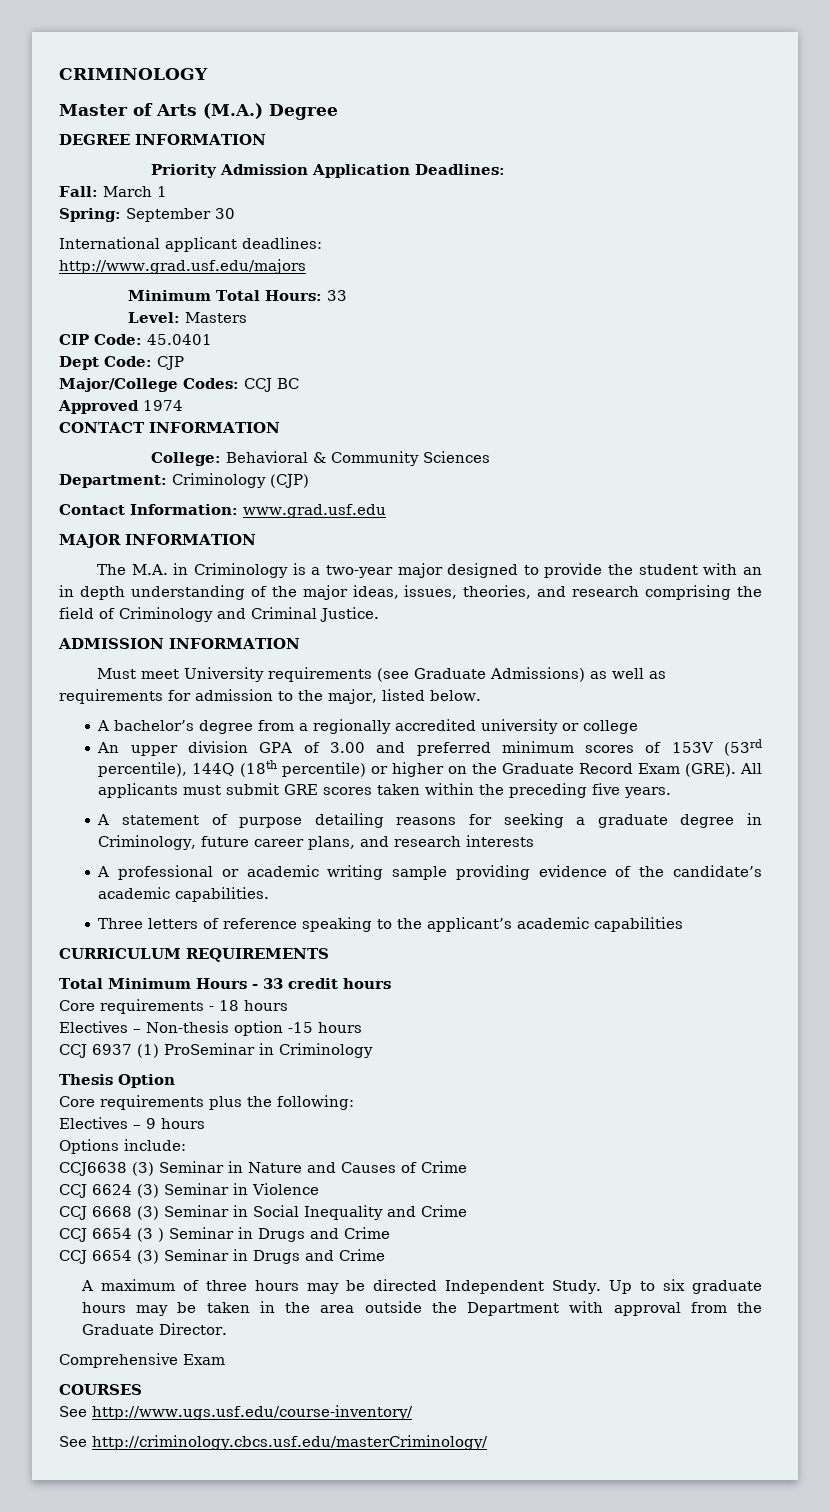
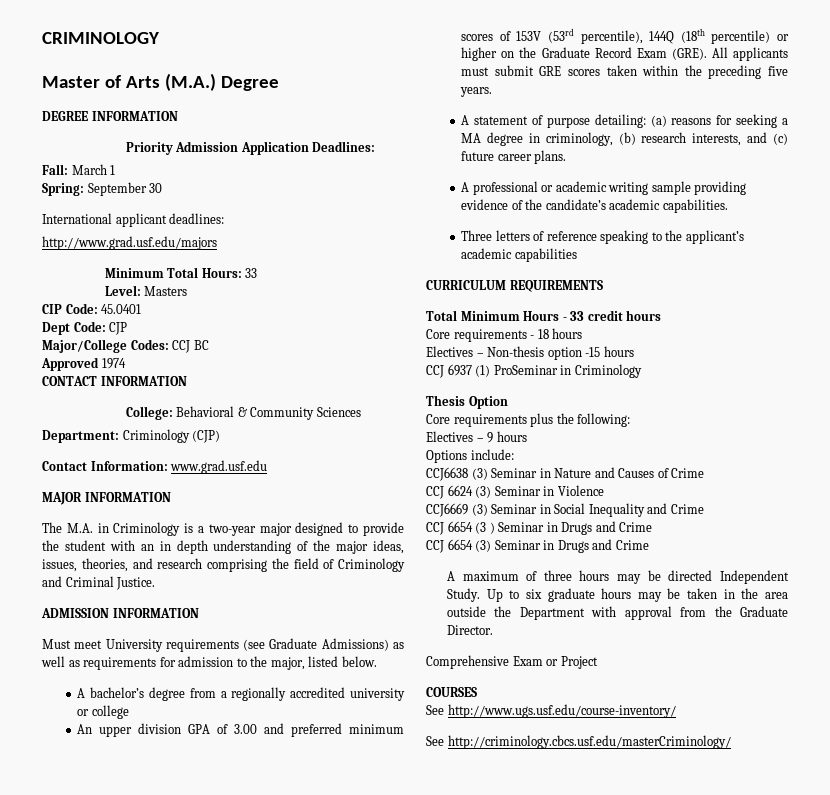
- A statement of purpose detailing reasons for seeking a graduate degree in Criminology, future career plans, and research interests
+ A statement of purpose detailing: (a) reasons for seeking a MA degree in criminology, (b) research interests, and (c) future career plans.
- CCJ 6668 (3) Seminar in Social Inequality and Crime
+ CCJ6669 (3) Seminar in Social Inequality and Crime
- Comprehensive Exam
+ Comprehensive Exam or Project

